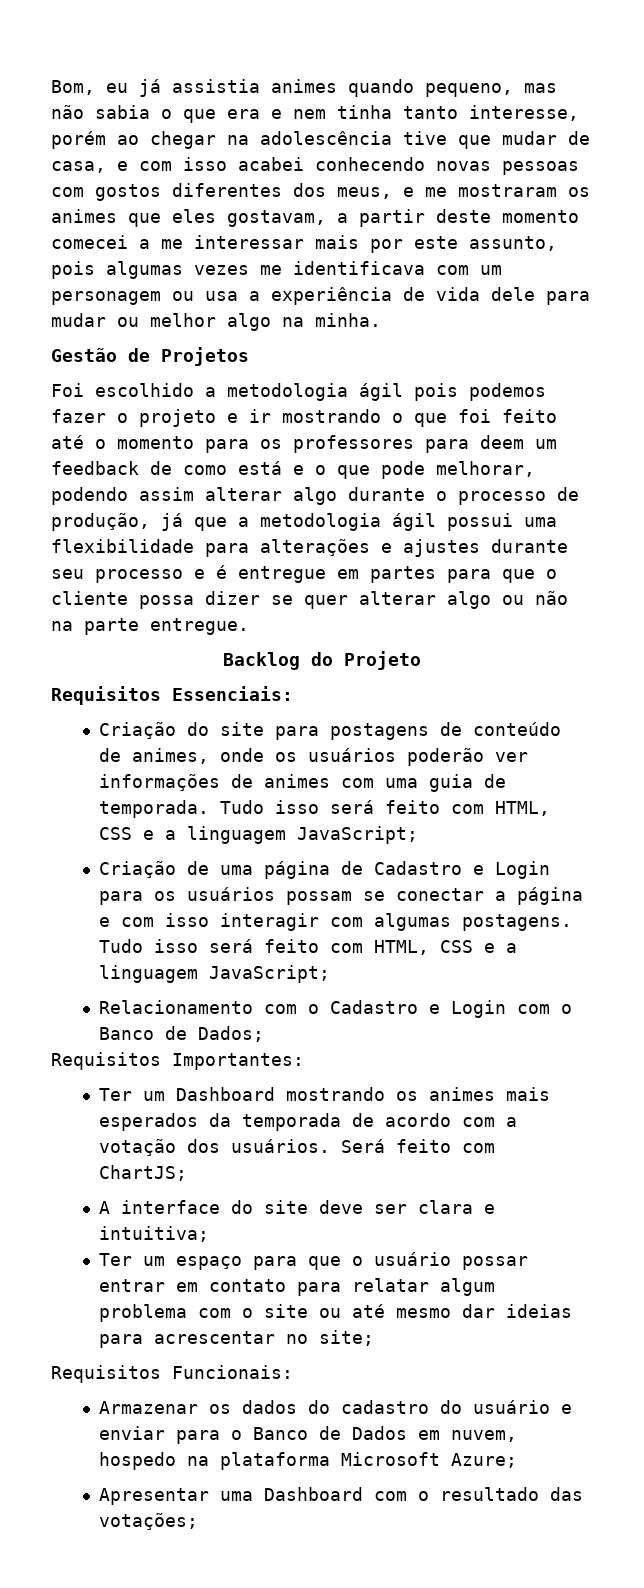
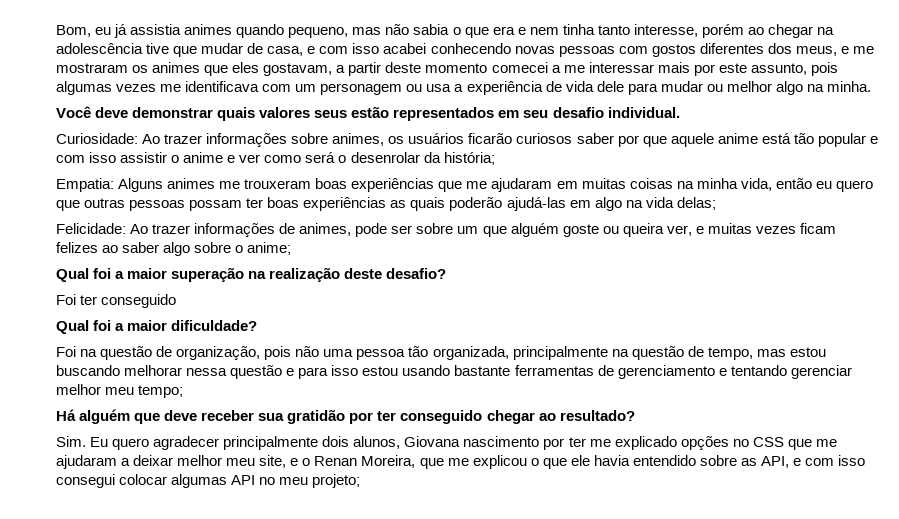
- Gestão de Projetos
- Foi escolhido a metodologia ágil pois podemos fazer o projeto e ir mostrando o que foi feito até o momento para os professores para deem um feedback de como está e o que pode melhorar, podendo assim alterar algo durante o processo de produção, já que a metodologia ágil possui uma flexibilidade para alterações e ajustes durante seu processo e é entregue em partes para que o cliente possa dizer se quer alterar algo ou não na parte entregue.
- Backlog do Projeto
- Requisitos Essenciais:
- Criação do site para postagens de conteúdo de animes, onde os usuários poderão ver informações de animes com uma guia de temporada. Tudo isso será feito com HTML, CSS e a linguagem JavaScript;
- Criação de uma página de Cadastro e Login para os usuários possam se conectar a página e com isso interagir com algumas postagens. Tudo isso será feito com HTML, CSS e a linguagem JavaScript;
- Relacionamento com o Cadastro e Login com o Banco de Dados;
- Requisitos Importantes:
- Ter um Dashboard mostrando os animes mais esperados da temporada de acordo com a votação dos usuários. Será feito com ChartJS;
- A interface do site deve ser clara e intuitiva;
- Ter um espaço para que o usuário possar entrar em contato para relatar algum problema com o site ou até mesmo dar ideias para acrescentar no site;
- Requisitos Funcionais:
- Armazenar os dados do cadastro do usuário e enviar para o Banco de Dados em nuvem, hospedo na plataforma Microsoft Azure;
- Apresentar uma Dashboard com o resultado das votações;
+ Você deve demonstrar quais valores seus estão representados em seu desafio individual.
+ Curiosidade: Ao trazer informações sobre animes, os usuários ficarão curiosos saber por que aquele anime está tão popular e com isso assistir o anime e ver como será o desenrolar da história;
+ Empatia: Alguns animes me trouxeram boas experiências que me ajudaram em muitas coisas na minha vida, então eu quero que outras pessoas possam ter boas experiências as quais poderão ajudá-las em algo na vida delas;
+ Felicidade: Ao trazer informações de animes, pode ser sobre um que alguém goste ou queira ver, e muitas vezes ficam felizes ao saber algo sobre o anime;
+ Qual foi a maior superação na realização deste desafio?
+ Foi ter conseguido
+ Qual foi a maior dificuldade?
+ Foi na questão de organização, pois não uma pessoa tão organizada, principalmente na questão de tempo, mas estou buscando melhorar nessa questão e para isso estou usando bastante ferramentas de gerenciamento e tentando gerenciar melhor meu tempo;
+ Há alguém que deve receber sua gratidão por ter conseguido chegar ao resultado?
+ Sim. Eu quero agradecer principalmente dois alunos, Giovana nascimento por ter me explicado opções no CSS que me ajudaram a deixar melhor meu site, e o Renan Moreira, que me explicou o que ele havia entendido sobre as API, e com isso consegui colocar algumas API no meu projeto;

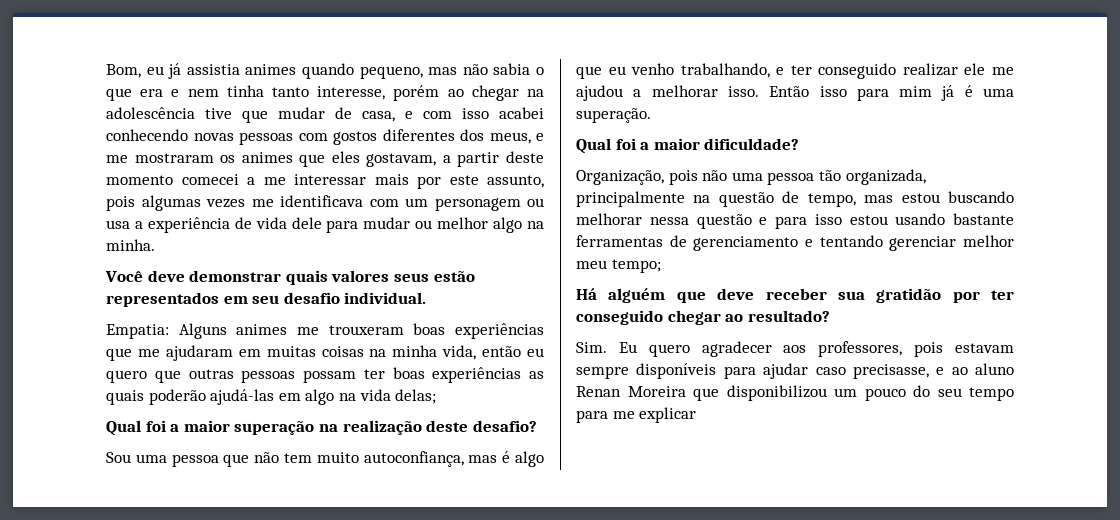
- Curiosidade: Ao trazer informações sobre animes, os usuários ficarão curiosos saber por que aquele anime está tão popular e com isso assistir o anime e ver como será o desenrolar da história;
- Felicidade: Ao trazer informações de animes, pode ser sobre um que alguém goste ou queira ver, e muitas vezes ficam felizes ao saber algo sobre o anime;
- Foi ter conseguido
+ Sou uma pessoa que não tem muito autoconfiança, mas é algo que eu venho trabalhando, e ter conseguido realizar ele me ajudou a melhorar isso. Então isso para mim já é uma superação.
- Foi na questão de organização, pois não uma pessoa tão organizada, principalmente na questão de tempo, mas estou buscando melhorar nessa questão e para isso estou usando bastante ferramentas de gerenciamento e tentando gerenciar melhor meu tempo;
+ Organização, pois não uma pessoa tão organizada, principalmente na questão de tempo, mas estou buscando melhorar nessa questão e para isso estou usando bastante ferramentas de gerenciamento e tentando gerenciar melhor meu tempo;
- Sim. Eu quero agradecer principalmente dois alunos, Giovana nascimento por ter me explicado opções no CSS que me ajudaram a deixar melhor meu site, e o Renan Moreira, que me explicou o que ele havia entendido sobre as API, e com isso consegui colocar algumas API no meu projeto;
+ Sim. Eu quero agradecer aos professores, pois estavam sempre disponíveis para ajudar caso precisasse, e ao aluno Renan Moreira que disponibilizou um pouco do seu tempo para me explicar

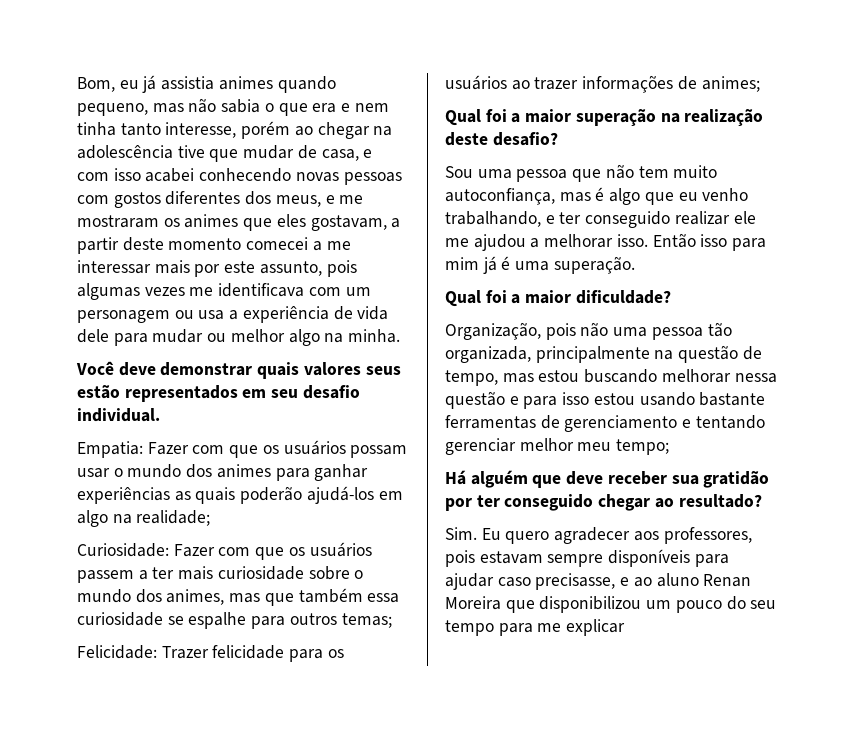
- Empatia: Alguns animes me trouxeram boas experiências que me ajudaram em muitas coisas na minha vida, então eu quero que outras pessoas possam ter boas experiências as quais poderão ajudá-las em algo na vida delas;
+ Empatia: Fazer com que os usuários possam usar o mundo dos animes para ganhar experiências as quais poderão ajudá-los em algo na realidade;
+ Curiosidade: Fazer com que os usuários passem a ter mais curiosidade sobre o mundo dos animes, mas que também essa curiosidade se espalhe para outros temas;
+ Felicidade: Trazer felicidade para os usuários ao trazer informações de animes;

